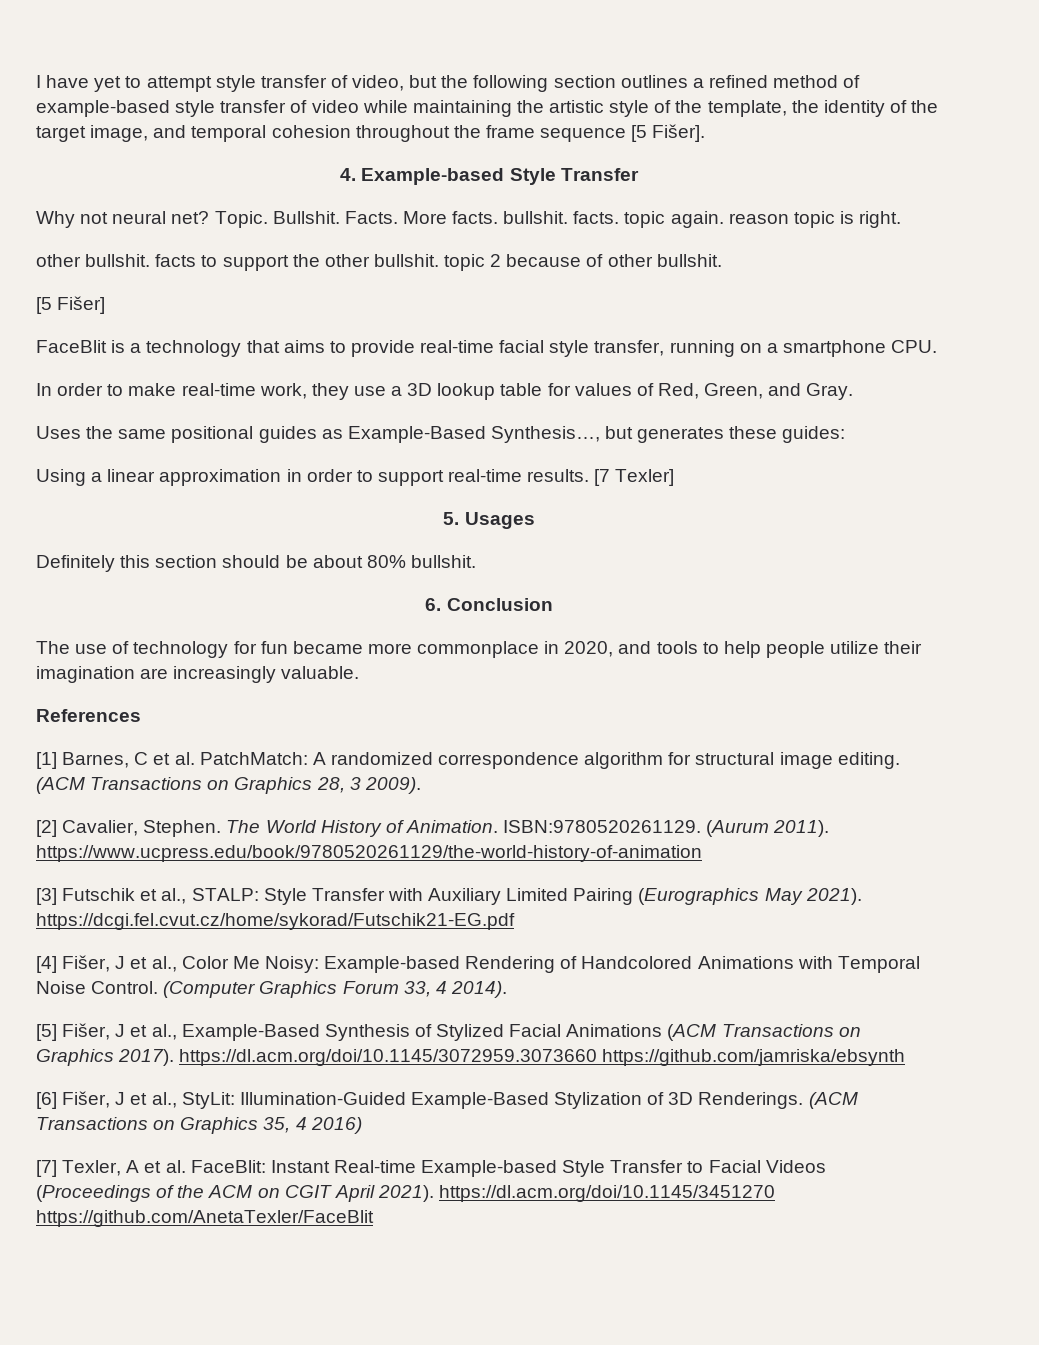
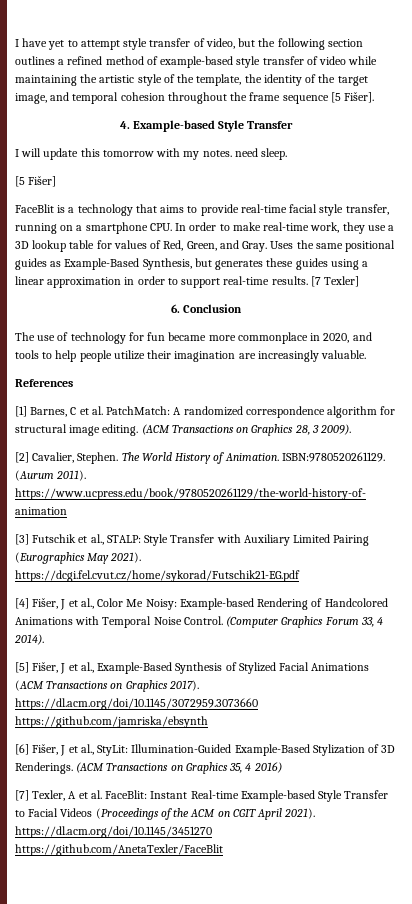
- Why not neural net? Topic. Bullshit. Facts. More facts. bullshit. facts. topic again. reason topic is right.
- other bullshit. facts to support the other bullshit. topic 2 because of other bullshit.
+ I will update this tomorrow with my notes. need sleep.
- FaceBlit is a technology that aims to provide real-time facial style transfer, running on a smartphone CPU.
- In order to make real-time work, they use a 3D lookup table for values of Red, Green, and Gray.
- Uses the same positional guides as Example-Based Synthesis…, but generates these guides:
- Using a linear approximation in order to support real-time results.
+ FaceBlit is a technology that aims to provide real-time facial style transfer, running on a smartphone CPU. In order to make real-time work, they use a 3D lookup table for values of Red, Green, and Gray. Uses the same positional guides as Example-Based Synthesis, but generates these guides using a linear approximation in order to support real-time results.
- 5. Usages
- Definitely this section should be about 80% bullshit.

